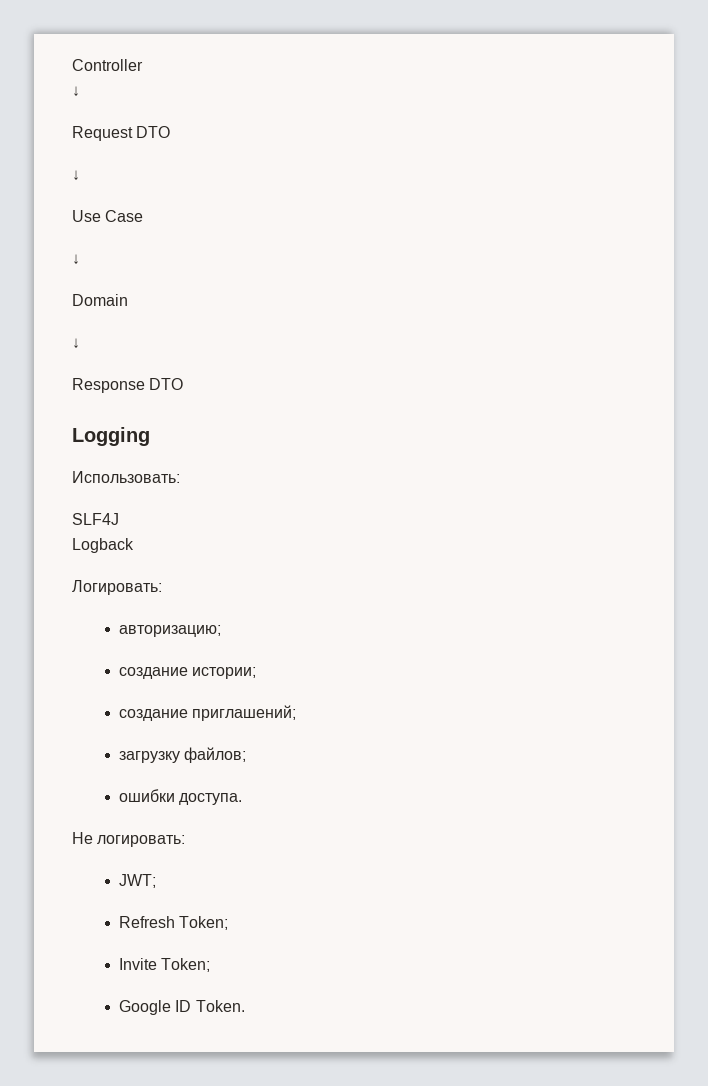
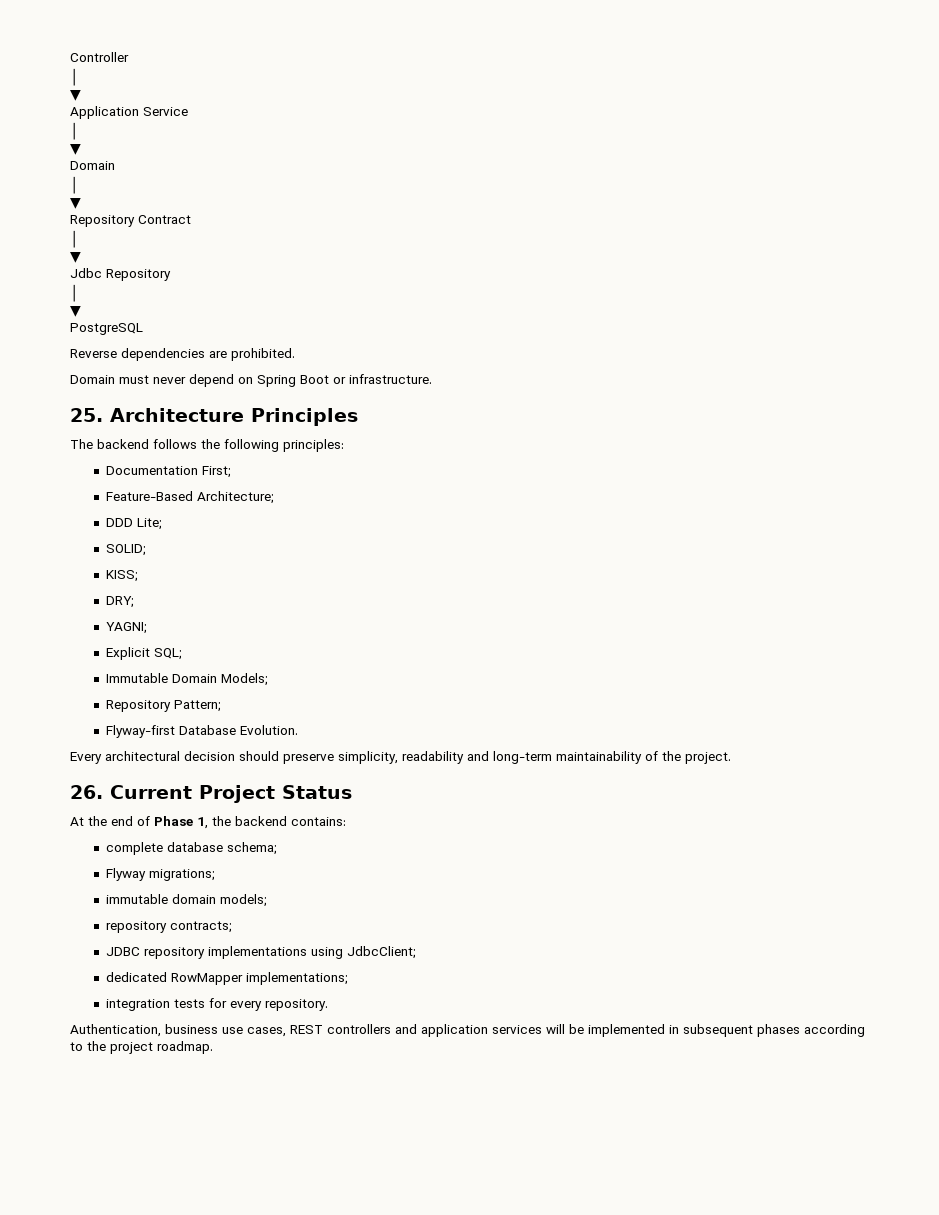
  Controller
- ↓
- Request DTO
- ↓
- Use Case
- ↓
+ │
+ ▼
+ Application Service
+ │
+ ▼
  Domain
- ↓
- Response DTO
- Logging
- Использовать:
- SLF4J
- Logback
- Логировать:
- авторизацию;
- создание истории;
- создание приглашений;
- загрузку файлов;
- ошибки доступа.
- Не логировать:
- JWT;
- Refresh Token;
- Invite Token;
- Google ID Token.
+ │
+ ▼
+ Repository Contract
+ │
+ ▼
+ Jdbc Repository
+ │
+ ▼
+ PostgreSQL
+ Reverse dependencies are prohibited.
+ Domain must never depend on Spring Boot or infrastructure.
+ 25. Architecture Principles
+ The backend follows the following principles:
+ Documentation First;
+ Feature-Based Architecture;
+ DDD Lite;
+ SOLID;
+ KISS;
+ DRY;
+ YAGNI;
+ Explicit SQL;
+ Immutable Domain Models;
+ Repository Pattern;
+ Flyway-first Database Evolution.
+ Every architectural decision should preserve simplicity, readability and long-term maintainability of the project.
+ 26. Current Project Status
+ At the end of Phase 1, the backend contains:
+ complete database schema;
+ Flyway migrations;
+ immutable domain models;
+ repository contracts;
+ JDBC repository implementations using JdbcClient;
+ dedicated RowMapper implementations;
+ integration tests for every repository.
+ Authentication, business use cases, REST controllers and application services will be implemented in subsequent phases according to the project roadmap.

